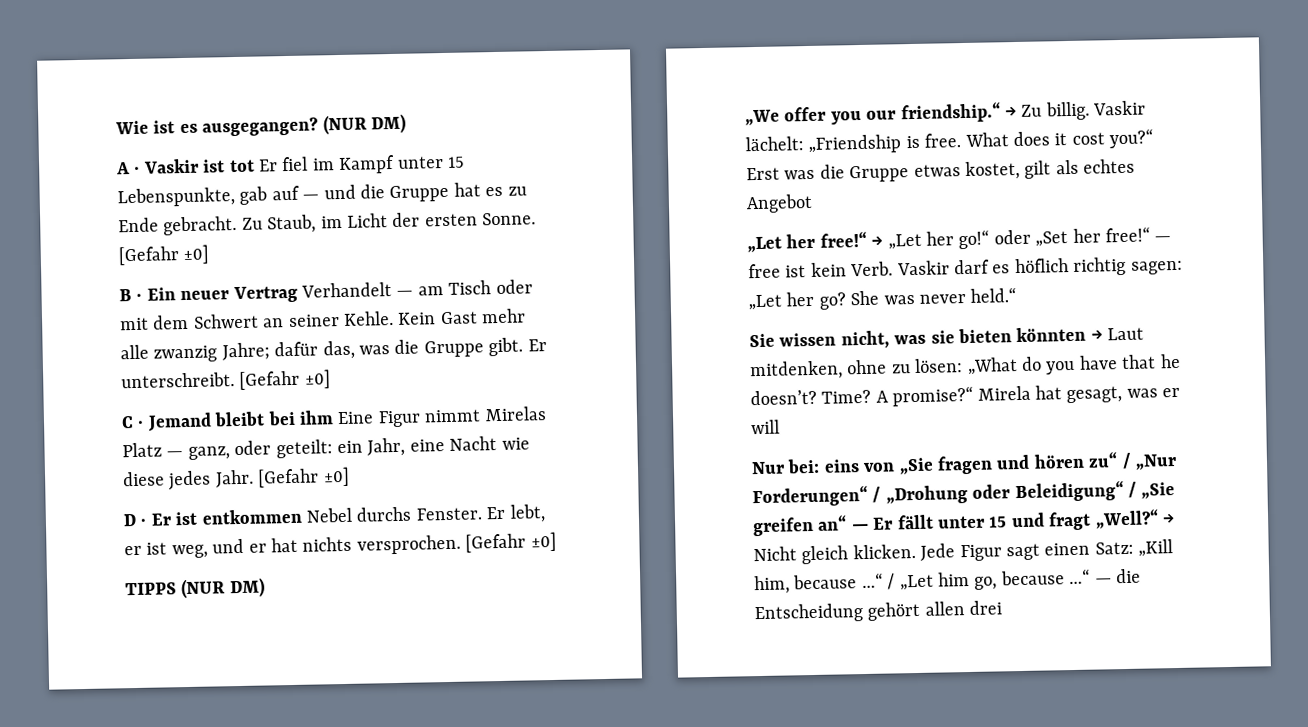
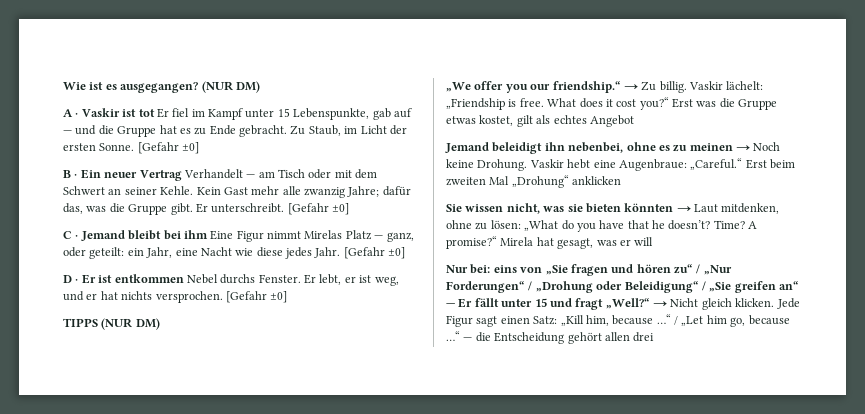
- „Let her free!“ → „Let her go!“ oder „Set her free!“ — free ist kein Verb. Vaskir darf es höflich richtig sagen: „Let her go? She was never held.“
+ Jemand beleidigt ihn nebenbei, ohne es zu meinen → Noch keine Drohung. Vaskir hebt eine Augenbraue: „Careful.“ Erst beim zweiten Mal „Drohung“ anklicken

